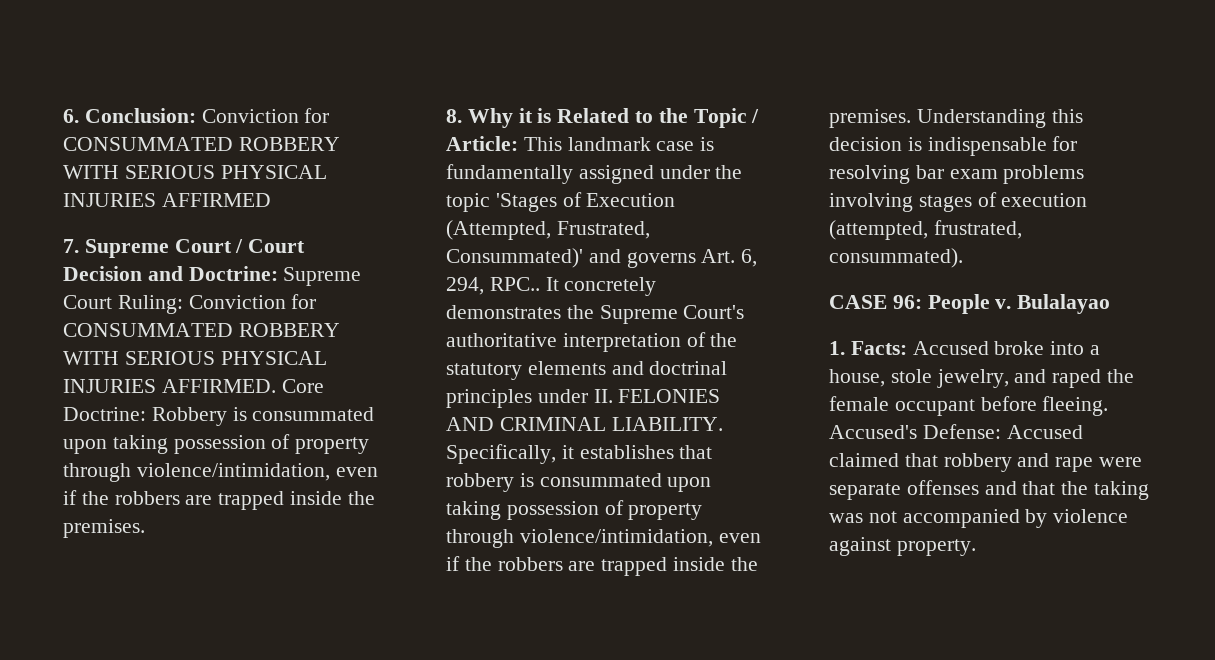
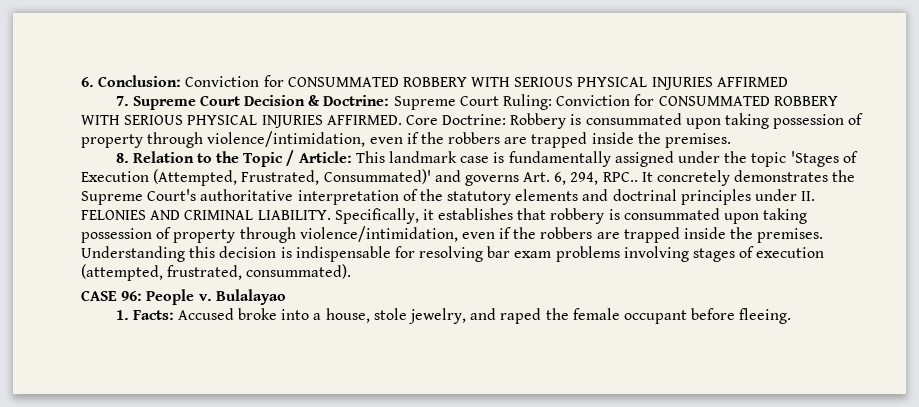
- 7. Supreme Court / Court Decision and Doctrine: Supreme Court Ruling: Conviction for CONSUMMATED ROBBERY WITH SERIOUS PHYSICAL INJURIES AFFIRMED.
+ 7. Supreme Court Decision & Doctrine: Supreme Court Ruling: Conviction for CONSUMMATED ROBBERY WITH SERIOUS PHYSICAL INJURIES AFFIRMED.
- 8. Why it is Related to the Topic / Article: This landmark case is fundamentally assigned under the topic 'Stages of Execution (Attempted, Frustrated, Consummated)' and governs Art. 6, 294, RPC..
+ 8. Relation to the Topic / Article: This landmark case is fundamentally assigned under the topic 'Stages of Execution (Attempted, Frustrated, Consummated)' and governs Art. 6, 294, RPC..
- Accused's Defense: Accused claimed that robbery and rape were separate offenses and that the taking was not accompanied by violence against property.

